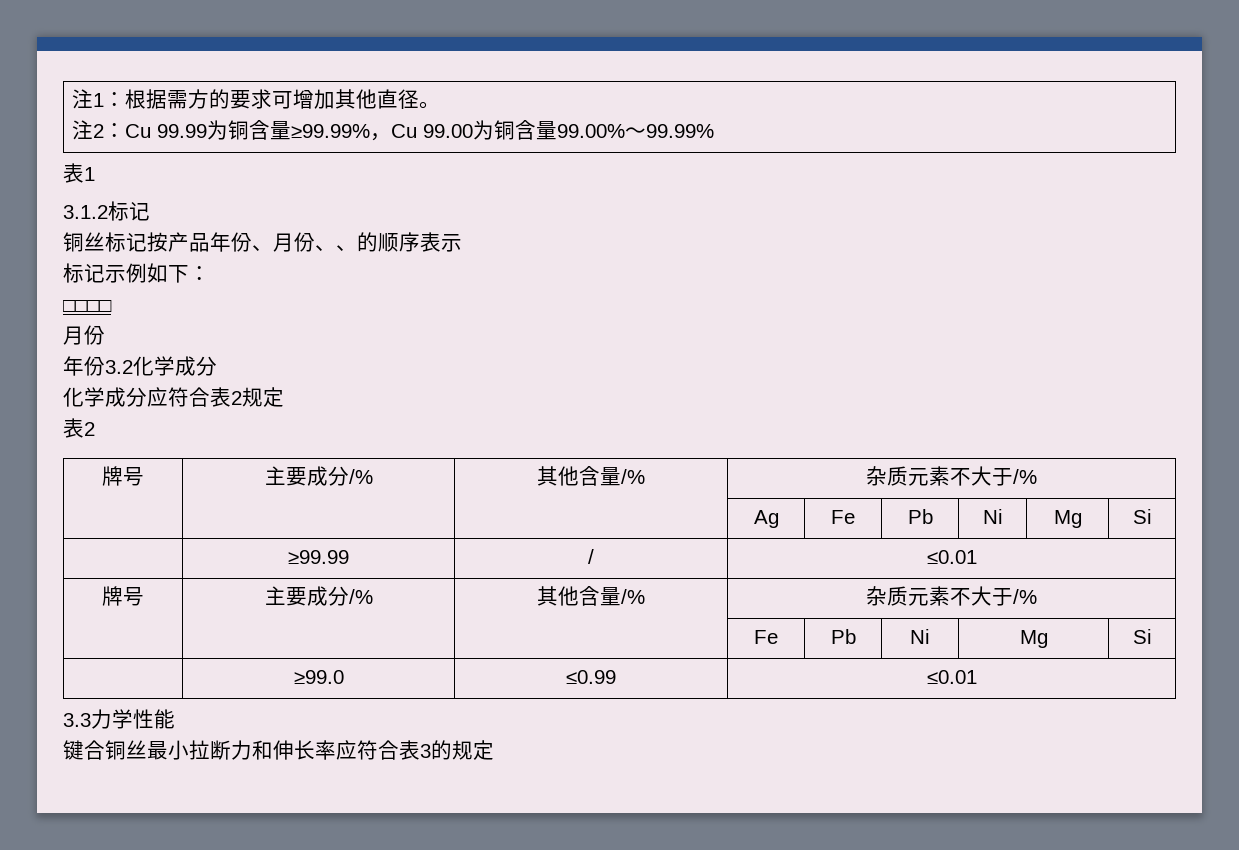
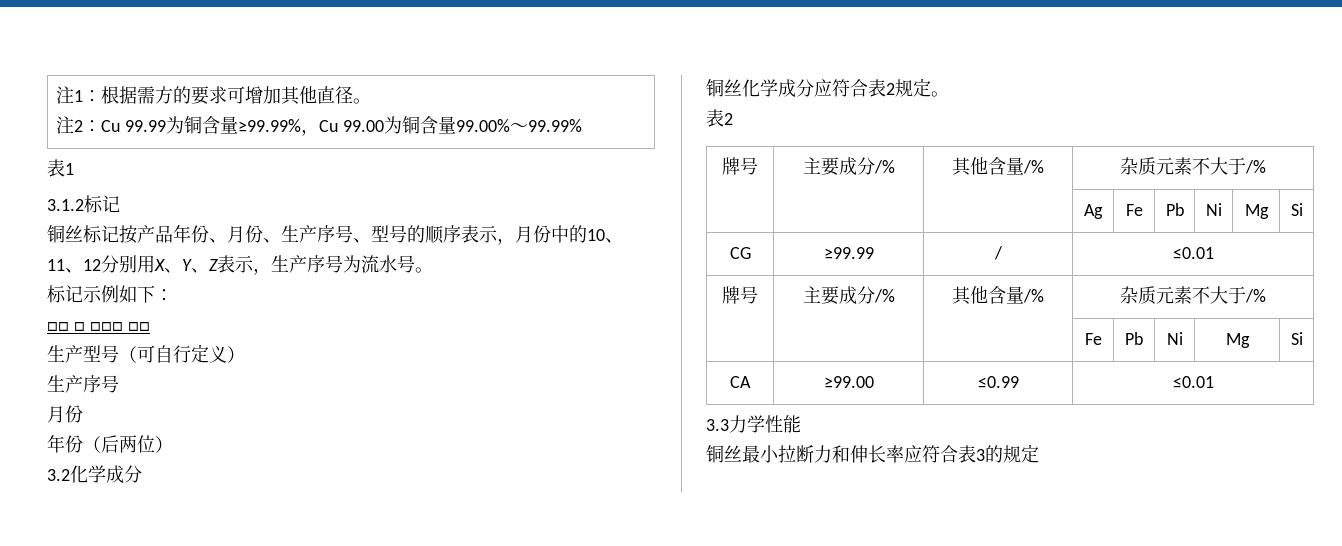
- 铜丝标记按产品年份、月份、、的顺序表示
+ 铜丝标记按产品年份、月份、生产序号、型号的顺序表示，月份中的10、11、12分别用X、Y、Z表示，生产序号为流水号。
  标记示例如下：
- □□□□
+ □□ □ □□□ □□
+ 生产型号（可自行定义）
+ 生产序号
- 年份3.2化学成分
+ 年份（后两位）
+ 3.2化学成分
- 化学成分应符合表2规定
+ 铜丝化学成分应符合表2规定。
- | ≥99.99 | / | ≤0.01
+ CG | ≥99.99 | / | ≤0.01
- | ≥99.0 | ≤0.99 | ≤0.01
+ CA | ≥99.00 | ≤0.99 | ≤0.01
- 键合铜丝最小拉断力和伸长率应符合表3的规定
+ 铜丝最小拉断力和伸长率应符合表3的规定

